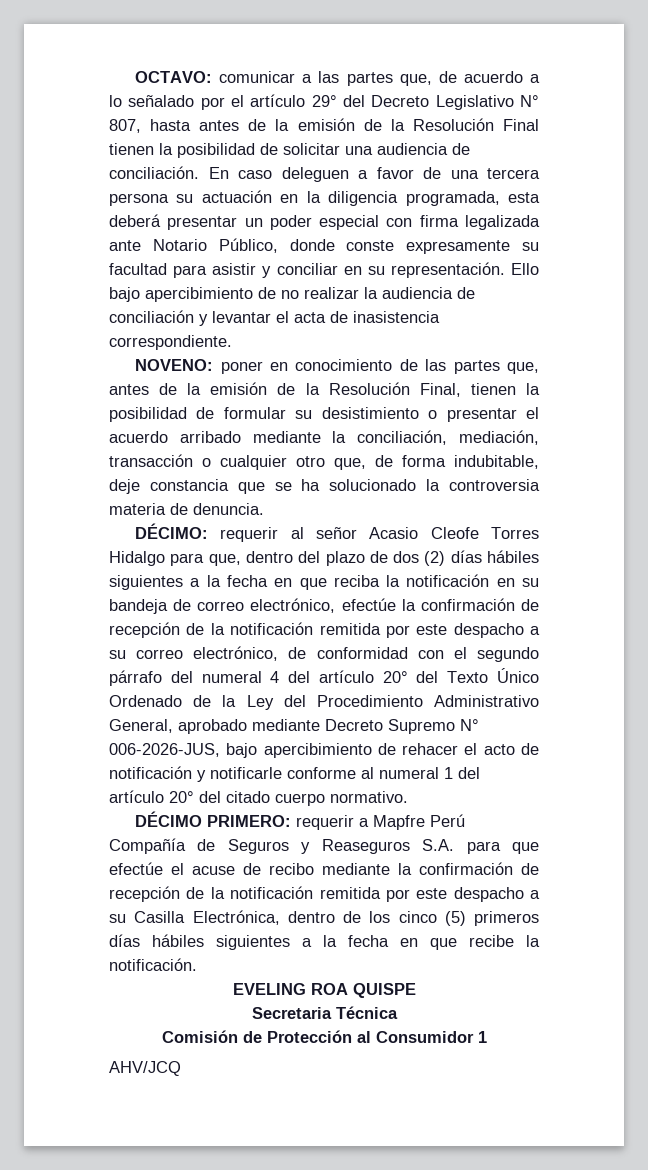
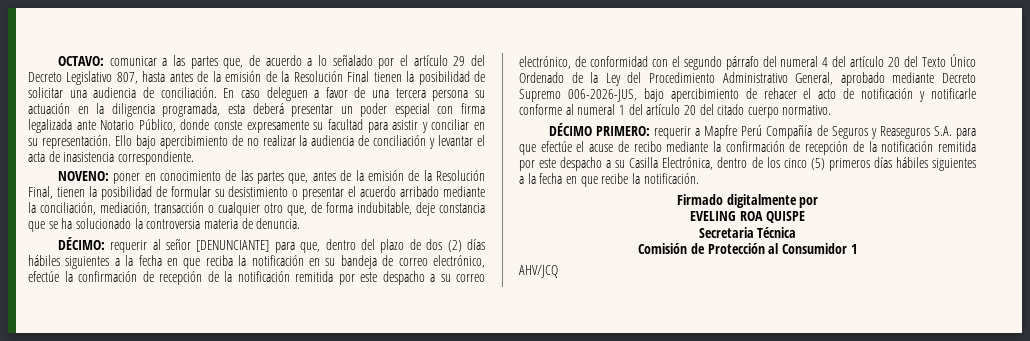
- OCTAVO: comunicar a las partes que, de acuerdo a lo señalado por el artículo 29° del Decreto Legislativo N° 807, hasta antes de la emisión de la Resolución Final tienen la posibilidad de solicitar una audiencia de conciliación.
+ OCTAVO: comunicar a las partes que, de acuerdo a lo señalado por el artículo 29 del Decreto Legislativo 807, hasta antes de la emisión de la Resolución Final tienen la posibilidad de solicitar una audiencia de conciliación.
- requerir al señor Acasio Cleofe Torres Hidalgo para que, dentro del plazo de dos (2) días hábiles siguientes a la fecha en que reciba la notificación en su bandeja de correo electrónico, efectúe la confirmación de recepción de la notificación remitida por este despacho a su correo electrónico, de conformidad con el segundo párrafo del numeral 4 del artículo 20° del Texto Único Ordenado de la Ley del Procedimiento Administrativo General, aprobado mediante Decreto Supremo N° 006-2026-JUS, bajo apercibimiento de rehacer el acto de notificación y notificarle conforme al numeral 1 del artículo 20° del citado cuerpo normativo.
+ requerir al señor [DENUNCIANTE] para que, dentro del plazo de dos (2) días hábiles siguientes a la fecha en que reciba la notificación en su bandeja de correo electrónico, efectúe la confirmación de recepción de la notificación remitida por este despacho a su correo electrónico, de conformidad con el segundo párrafo del numeral 4 del artículo 20 del Texto Único Ordenado de la Ley del Procedimiento Administrativo General, aprobado mediante Decreto Supremo 006-2026-JUS, bajo apercibimiento de rehacer el acto de notificación y notificarle conforme al numeral 1 del artículo 20 del citado cuerpo normativo.
+ Firmado digitalmente por

